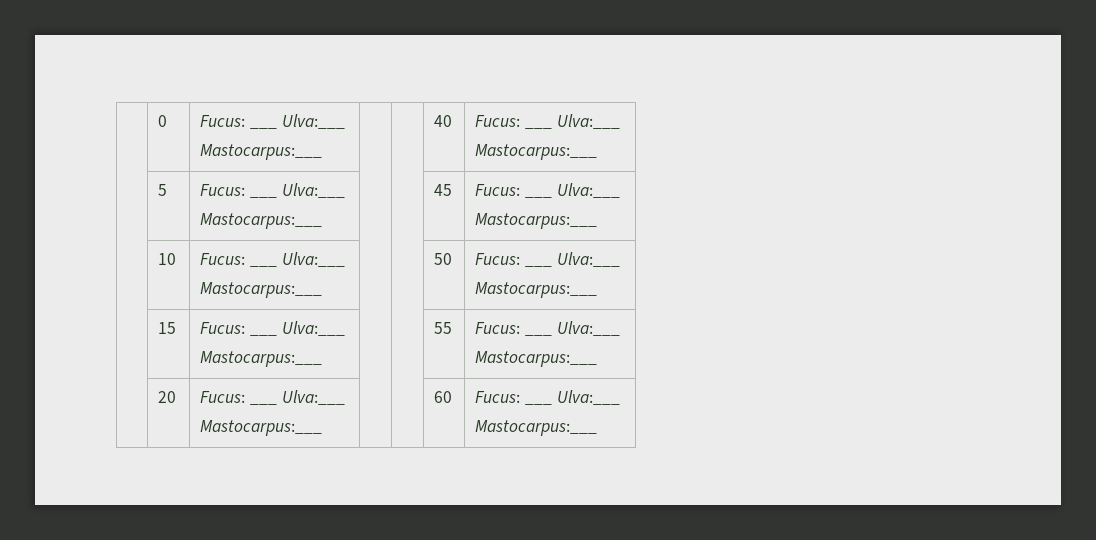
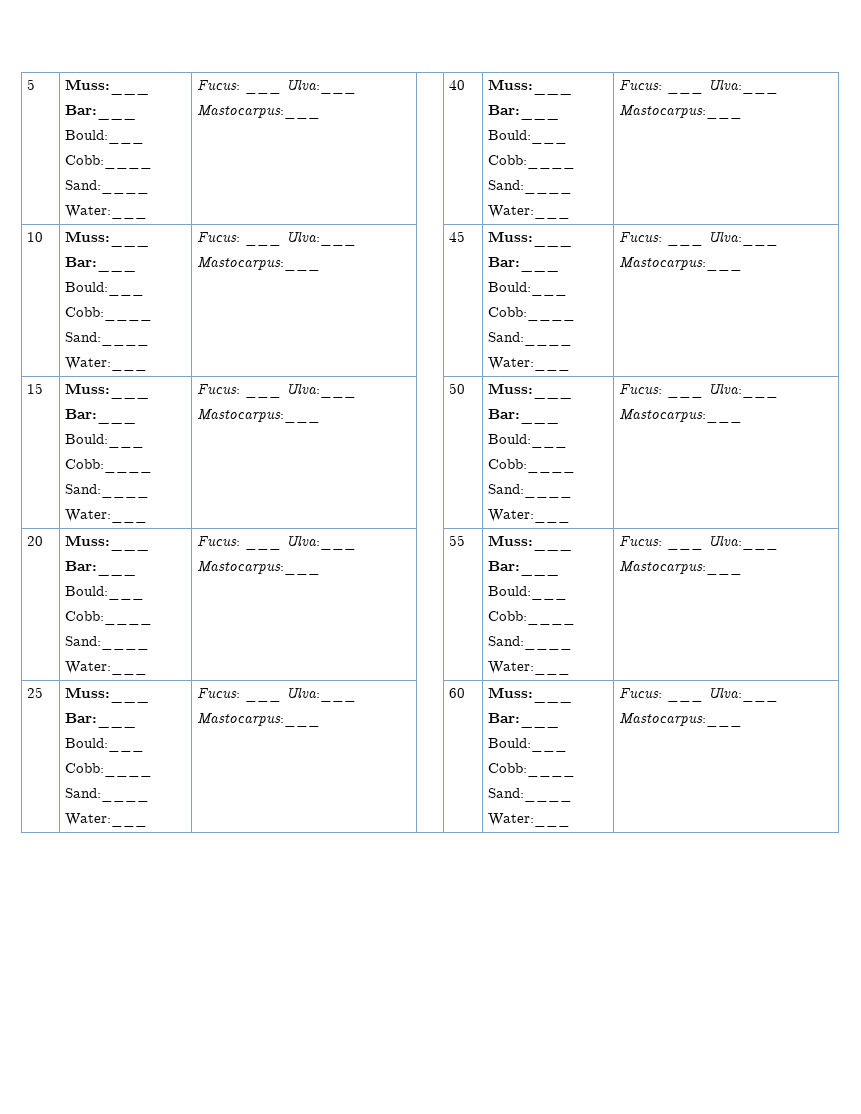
- | 0 | Fucus: ___ Ulva:___
- Mastocarpus:___ | | | 40 | Fucus: ___ Ulva:___
+ 5 | Muss:___
+ Bar:___
+ Bould:___
+ Cobb:____
+ Sand:____
+ Water:___ | Fucus: ___ Ulva:___
+ Mastocarpus:___ | | 40 | Muss:___
+ Bar:___
+ Bould:___
+ Cobb:____
+ Sand:____
+ Water:___ | Fucus: ___ Ulva:___
  Mastocarpus:___
- | 5 | Fucus: ___ Ulva:___
- Mastocarpus:___ | | | 45 | Fucus: ___ Ulva:___
+ 10 | Muss:___
+ Bar:___
+ Bould:___
+ Cobb:____
+ Sand:____
+ Water:___ | Fucus: ___ Ulva:___
+ Mastocarpus:___ | | 45 | Muss:___
+ Bar:___
+ Bould:___
+ Cobb:____
+ Sand:____
+ Water:___ | Fucus: ___ Ulva:___
  Mastocarpus:___
- | 10 | Fucus: ___ Ulva:___
- Mastocarpus:___ | | | 50 | Fucus: ___ Ulva:___
+ 15 | Muss:___
+ Bar:___
+ Bould:___
+ Cobb:____
+ Sand:____
+ Water:___ | Fucus: ___ Ulva:___
+ Mastocarpus:___ | | 50 | Muss:___
+ Bar:___
+ Bould:___
+ Cobb:____
+ Sand:____
+ Water:___ | Fucus: ___ Ulva:___
  Mastocarpus:___
- | 15 | Fucus: ___ Ulva:___
- Mastocarpus:___ | | | 55 | Fucus: ___ Ulva:___
+ 20 | Muss:___
+ Bar:___
+ Bould:___
+ Cobb:____
+ Sand:____
+ Water:___ | Fucus: ___ Ulva:___
+ Mastocarpus:___ | | 55 | Muss:___
+ Bar:___
+ Bould:___
+ Cobb:____
+ Sand:____
+ Water:___ | Fucus: ___ Ulva:___
  Mastocarpus:___
- | 20 | Fucus: ___ Ulva:___
- Mastocarpus:___ | | | 60 | Fucus: ___ Ulva:___
+ 25 | Muss:___
+ Bar:___
+ Bould:___
+ Cobb:____
+ Sand:____
+ Water:___ | Fucus: ___ Ulva:___
+ Mastocarpus:___ | | 60 | Muss:___
+ Bar:___
+ Bould:___
+ Cobb:____
+ Sand:____
+ Water:___ | Fucus: ___ Ulva:___

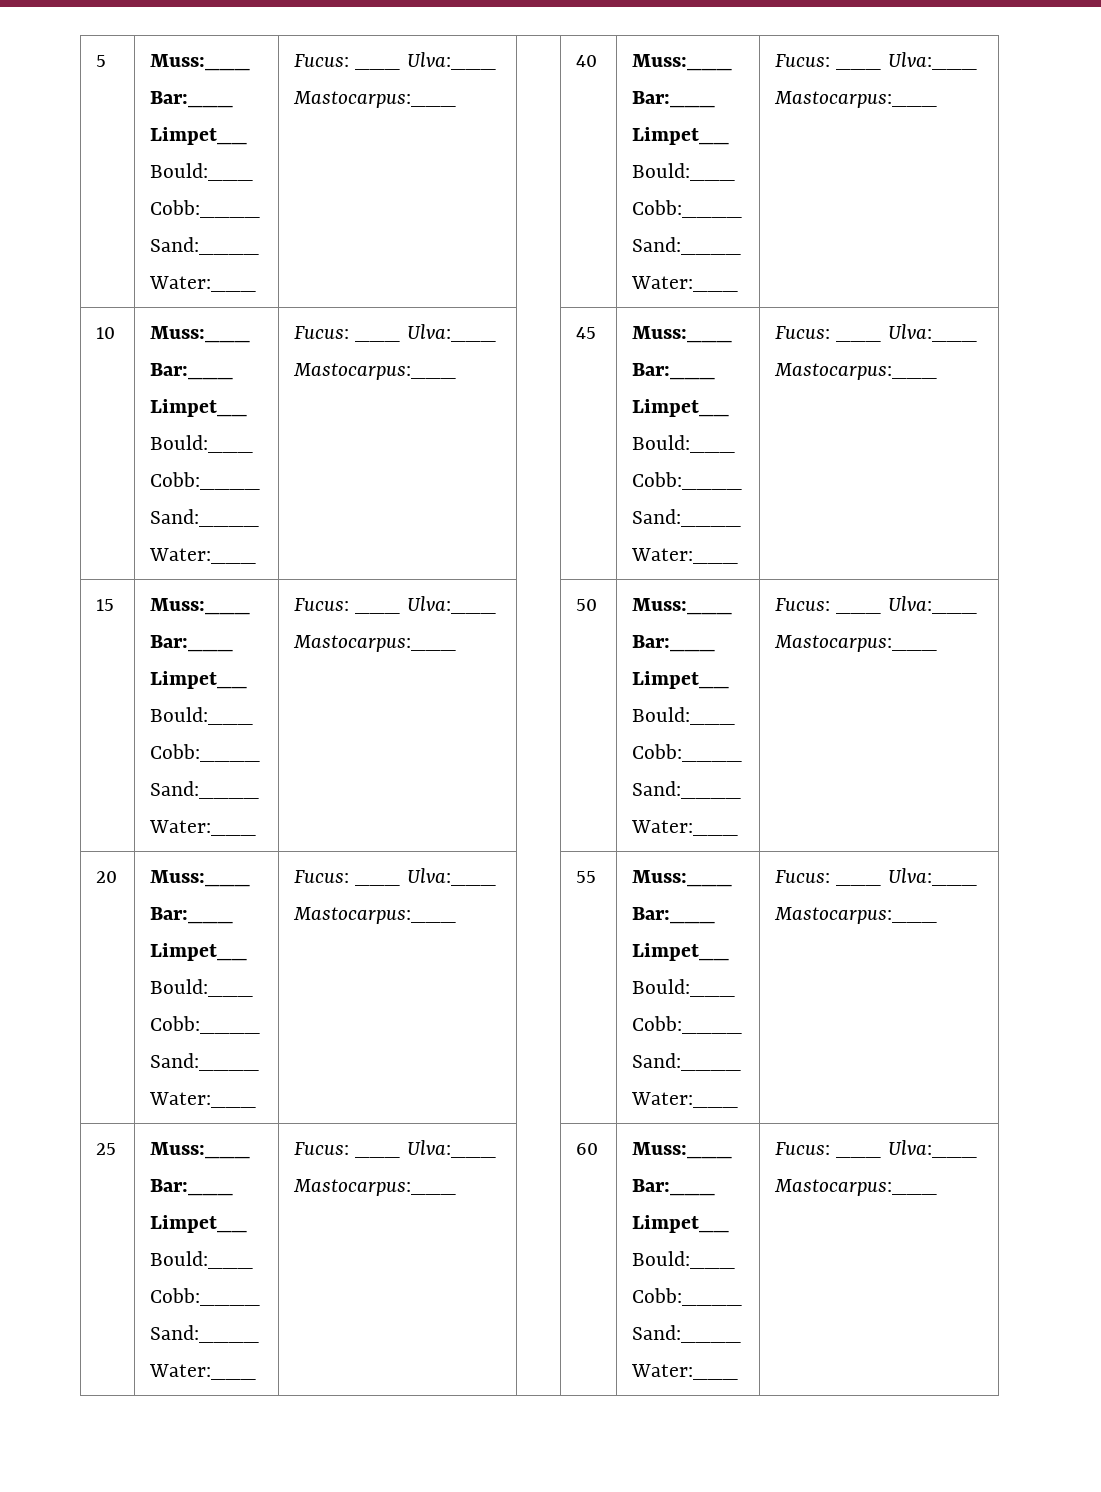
  5 | Muss:___
  Bar:___
+ Limpet__
  Bould:___
  Cobb:____
  Sand:____
  Water:___ | Fucus: ___ Ulva:___
  Mastocarpus:___ | | 40 | Muss:___
  Bar:___
+ Limpet__
  10 | Muss:___
  Bar:___
+ Limpet__
  Bould:___
  Cobb:____
  Sand:____
  Water:___ | Fucus: ___ Ulva:___
  Mastocarpus:___ | | 45 | Muss:___
  Bar:___
+ Limpet__
  15 | Muss:___
  Bar:___
+ Limpet__
  Bould:___
  Cobb:____
  Sand:____
  Water:___ | Fucus: ___ Ulva:___
  Mastocarpus:___ | | 50 | Muss:___
  Bar:___
+ Limpet__
  20 | Muss:___
  Bar:___
+ Limpet__
  Bould:___
  Cobb:____
  Sand:____
  Water:___ | Fucus: ___ Ulva:___
  Mastocarpus:___ | | 55 | Muss:___
  Bar:___
+ Limpet__
  25 | Muss:___
  Bar:___
+ Limpet__
  Bould:___
  Cobb:____
  Sand:____
  Water:___ | Fucus: ___ Ulva:___
  Mastocarpus:___ | | 60 | Muss:___
  Bar:___
+ Limpet__

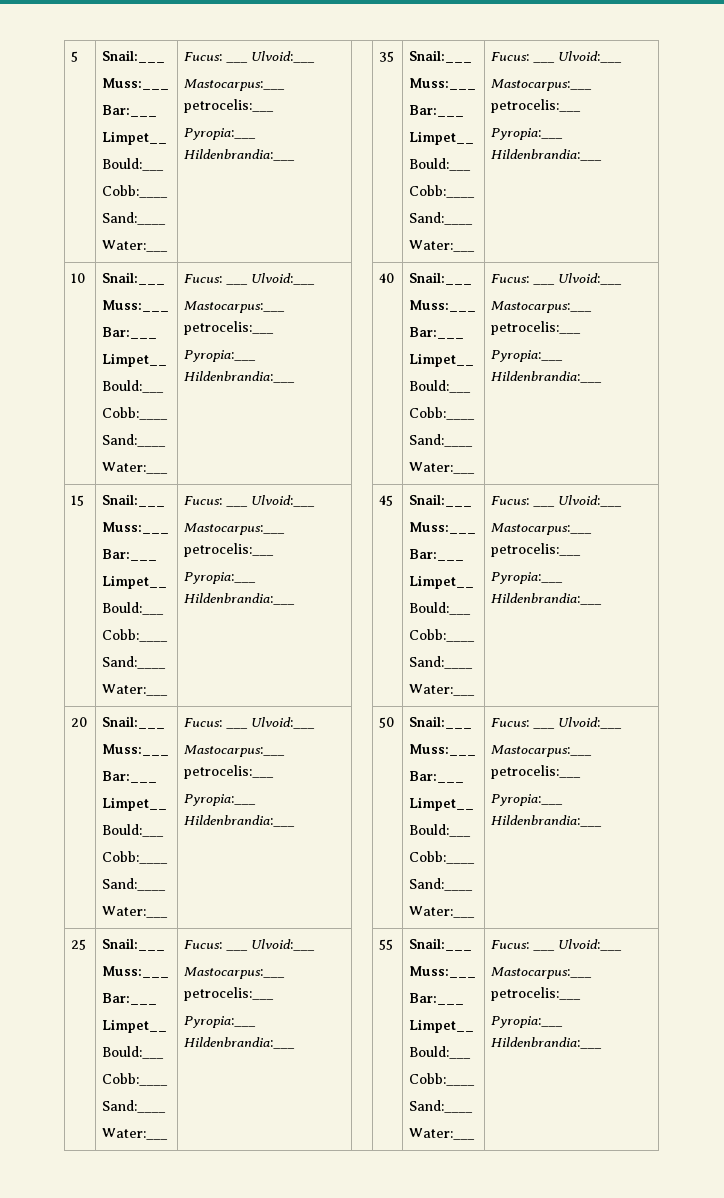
- 5 | Muss:___
+ 5 | Snail:___
+ Muss:___
  Bar:___
  Limpet__
  Bould:___
  Cobb:____
  Sand:____
- Water:___ | Fucus: ___ Ulva:___
- Mastocarpus:___ | | 40 | Muss:___
+ Water:___ | Fucus: ___ Ulvoid:___
+ Mastocarpus:___ petrocelis:___
+ Pyropia:___ Hildenbrandia:___ | | 35 | Snail:___
+ Muss:___
  Bar:___
  Limpet__
  Bould:___
  Cobb:____
  Sand:____
- Water:___ | Fucus: ___ Ulva:___
- Mastocarpus:___
+ Water:___ | Fucus: ___ Ulvoid:___
+ Mastocarpus:___ petrocelis:___
+ Pyropia:___ Hildenbrandia:___
- 10 | Muss:___
+ 10 | Snail:___
+ Muss:___
  Bar:___
  Limpet__
  Bould:___
  Cobb:____
  Sand:____
- Water:___ | Fucus: ___ Ulva:___
- Mastocarpus:___ | | 45 | Muss:___
+ Water:___ | Fucus: ___ Ulvoid:___
+ Mastocarpus:___ petrocelis:___
+ Pyropia:___ Hildenbrandia:___ | | 40 | Snail:___
+ Muss:___
  Bar:___
  Limpet__
  Bould:___
  Cobb:____
  Sand:____
- Water:___ | Fucus: ___ Ulva:___
- Mastocarpus:___
+ Water:___ | Fucus: ___ Ulvoid:___
+ Mastocarpus:___ petrocelis:___
+ Pyropia:___ Hildenbrandia:___
- 15 | Muss:___
+ 15 | Snail:___
+ Muss:___
  Bar:___
  Limpet__
  Bould:___
  Cobb:____
  Sand:____
- Water:___ | Fucus: ___ Ulva:___
- Mastocarpus:___ | | 50 | Muss:___
+ Water:___ | Fucus: ___ Ulvoid:___
+ Mastocarpus:___ petrocelis:___
+ Pyropia:___ Hildenbrandia:___ | | 45 | Snail:___
+ Muss:___
  Bar:___
  Limpet__
  Bould:___
  Cobb:____
  Sand:____
- Water:___ | Fucus: ___ Ulva:___
- Mastocarpus:___
+ Water:___ | Fucus: ___ Ulvoid:___
+ Mastocarpus:___ petrocelis:___
+ Pyropia:___ Hildenbrandia:___
- 20 | Muss:___
+ 20 | Snail:___
+ Muss:___
  Bar:___
  Limpet__
  Bould:___
  Cobb:____
  Sand:____
- Water:___ | Fucus: ___ Ulva:___
- Mastocarpus:___ | | 55 | Muss:___
+ Water:___ | Fucus: ___ Ulvoid:___
+ Mastocarpus:___ petrocelis:___
+ Pyropia:___ Hildenbrandia:___ | | 50 | Snail:___
+ Muss:___
  Bar:___
  Limpet__
  Bould:___
  Cobb:____
  Sand:____
- Water:___ | Fucus: ___ Ulva:___
- Mastocarpus:___
+ Water:___ | Fucus: ___ Ulvoid:___
+ Mastocarpus:___ petrocelis:___
+ Pyropia:___ Hildenbrandia:___
- 25 | Muss:___
+ 25 | Snail:___
+ Muss:___
  Bar:___
  Limpet__
  Bould:___
  Cobb:____
  Sand:____
- Water:___ | Fucus: ___ Ulva:___
- Mastocarpus:___ | | 60 | Muss:___
+ Water:___ | Fucus: ___ Ulvoid:___
+ Mastocarpus:___ petrocelis:___
+ Pyropia:___ Hildenbrandia:___ | | 55 | Snail:___
+ Muss:___
  Bar:___
  Limpet__
  Bould:___
  Cobb:____
  Sand:____
- Water:___ | Fucus: ___ Ulva:___
- Mastocarpus:___
+ Water:___ | Fucus: ___ Ulvoid:___
+ Mastocarpus:___ petrocelis:___
+ Pyropia:___ Hildenbrandia:___

